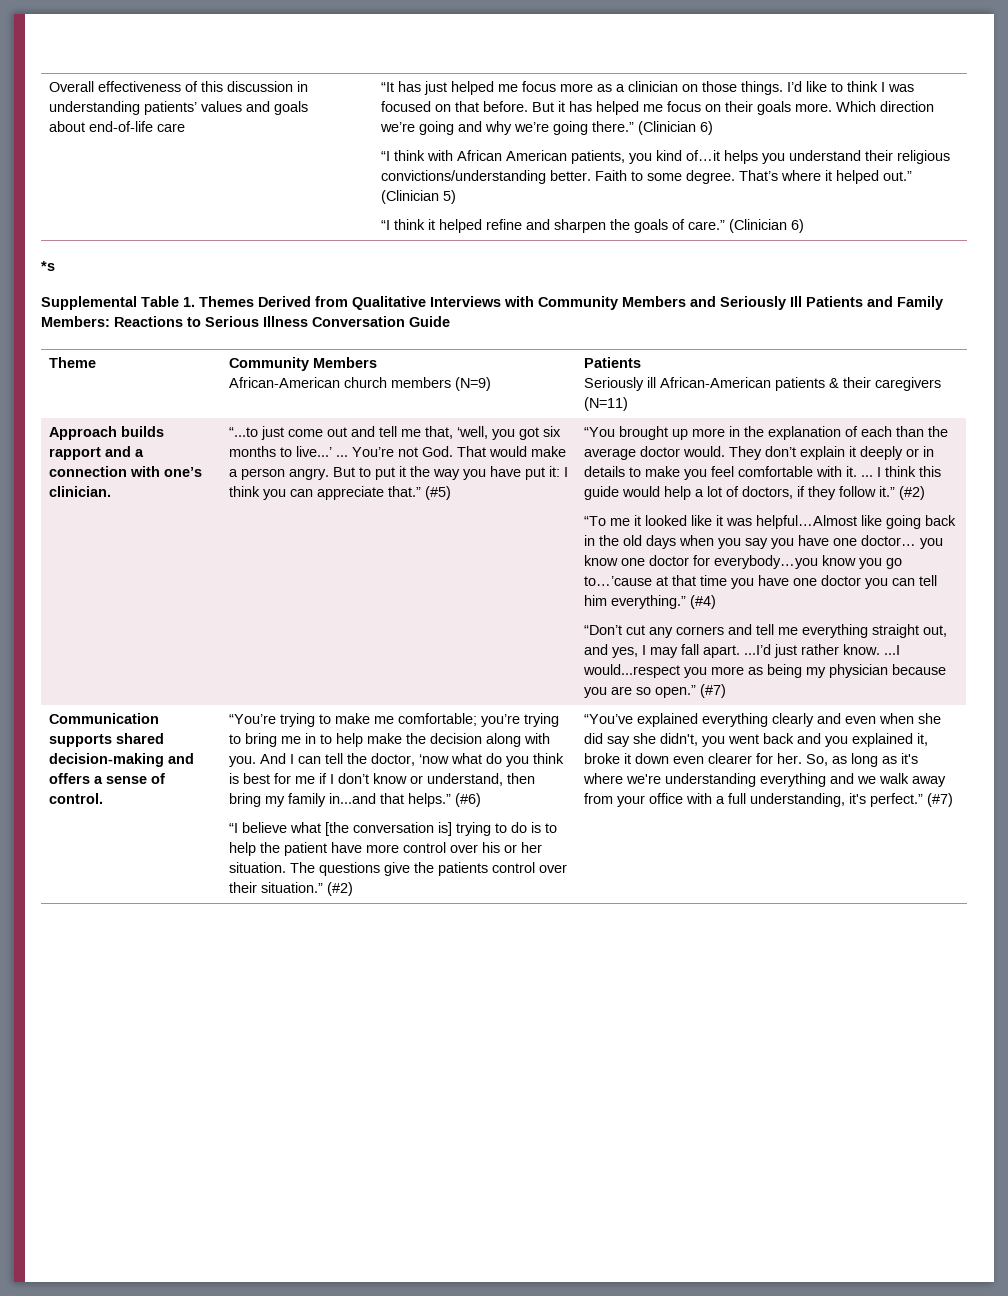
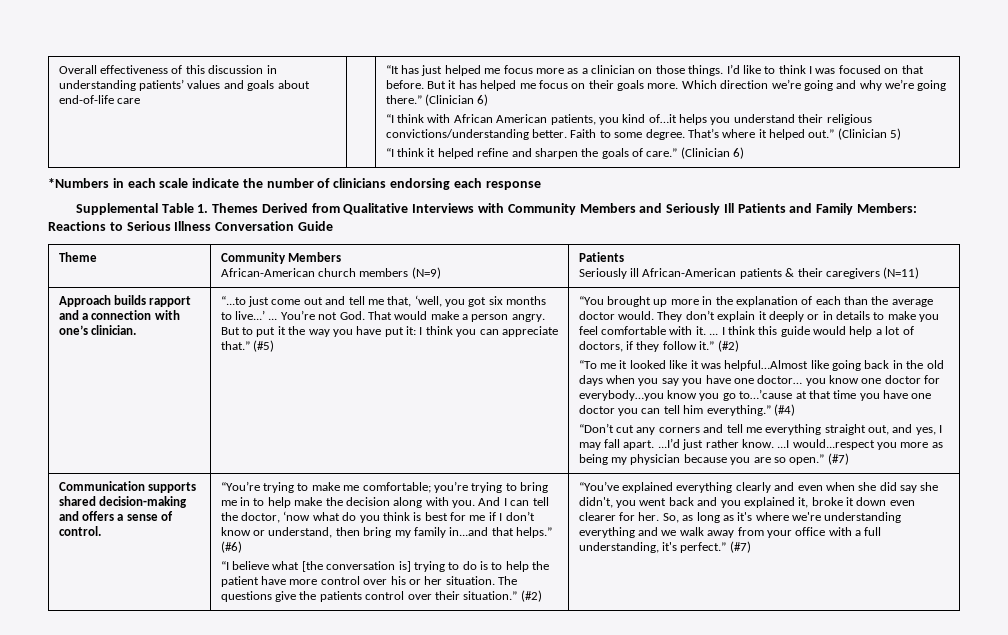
- *s
+ *Numbers in each scale indicate the number of clinicians endorsing each response

